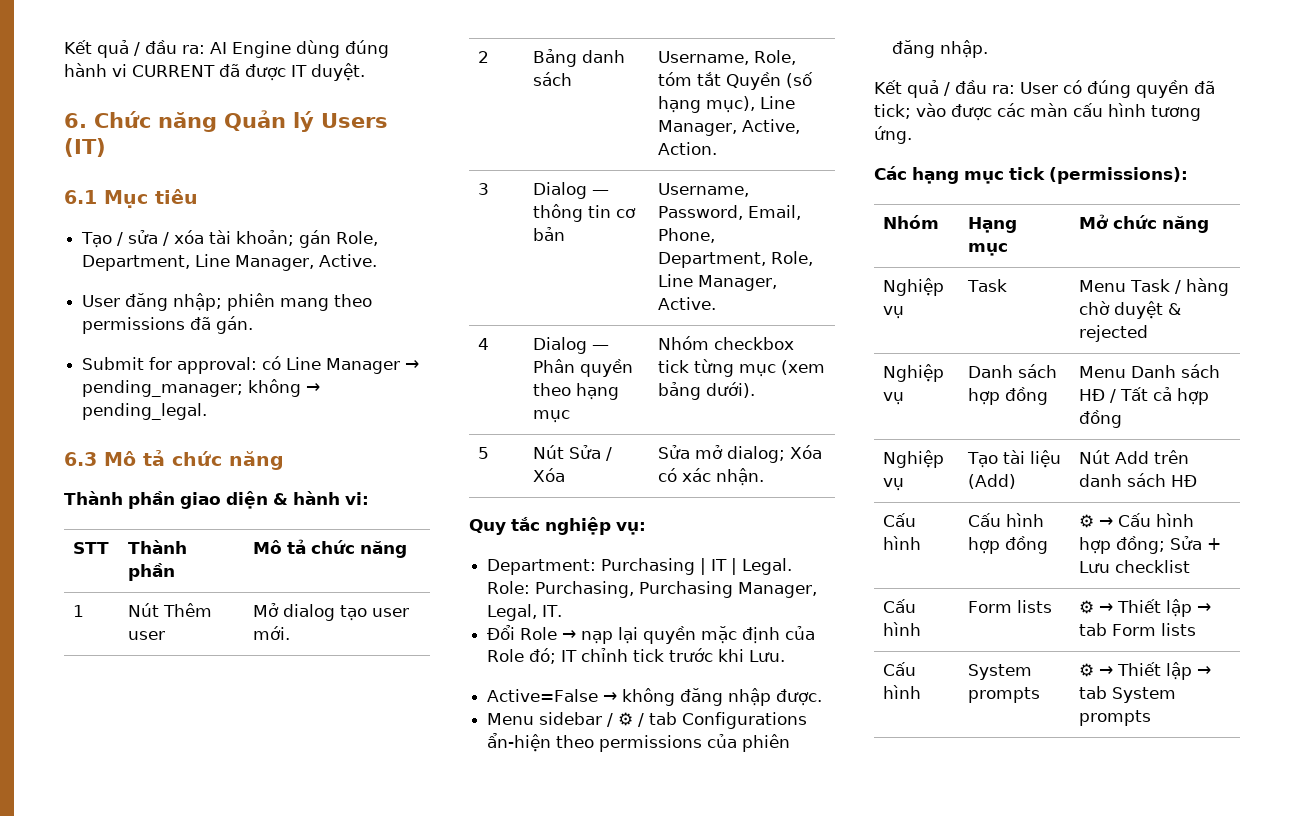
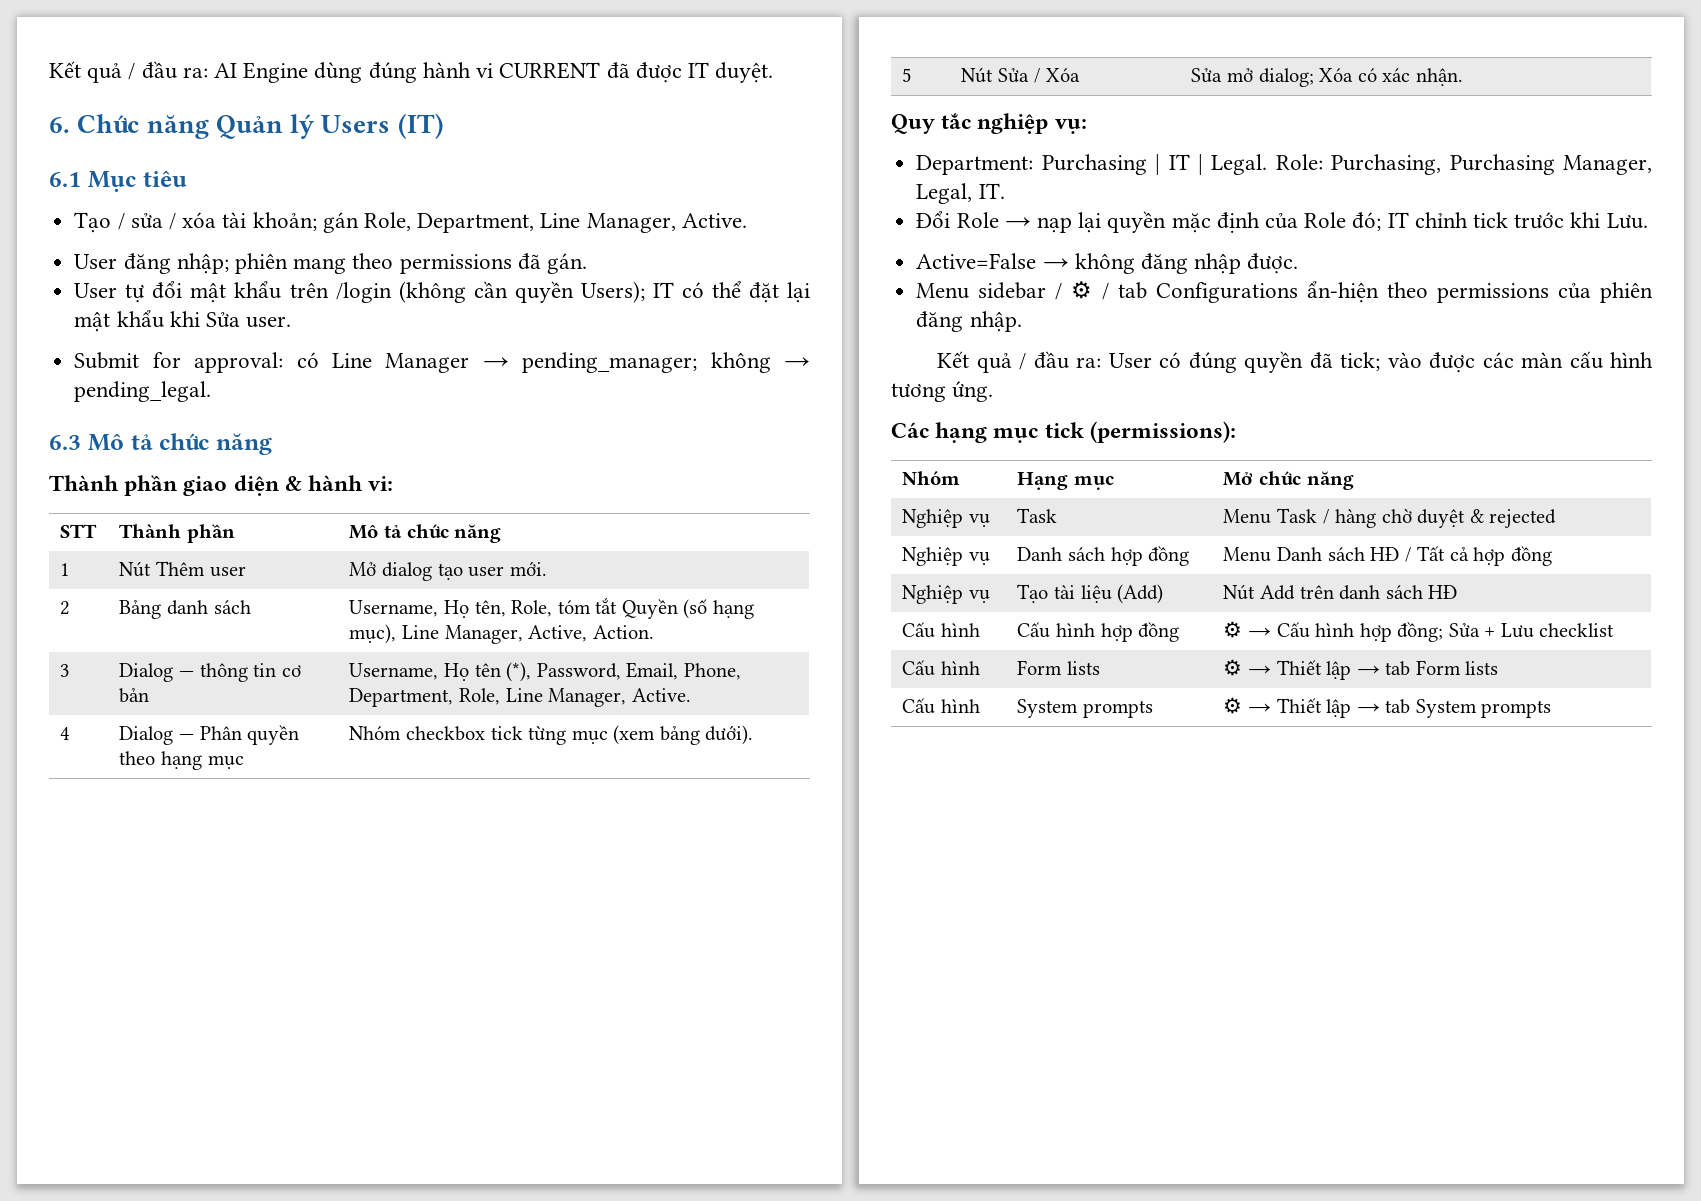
+ User tự đổi mật khẩu trên /login (không cần quyền Users); IT có thể đặt lại mật khẩu khi Sửa user.
- 2 | Bảng danh sách | Username, Role, tóm tắt Quyền (số hạng mục), Line Manager, Active, Action.
+ 2 | Bảng danh sách | Username, Họ tên, Role, tóm tắt Quyền (số hạng mục), Line Manager, Active, Action.
- 3 | Dialog — thông tin cơ bản | Username, Password, Email, Phone, Department, Role, Line Manager, Active.
+ 3 | Dialog — thông tin cơ bản | Username, Họ tên (*), Password, Email, Phone, Department, Role, Line Manager, Active.

